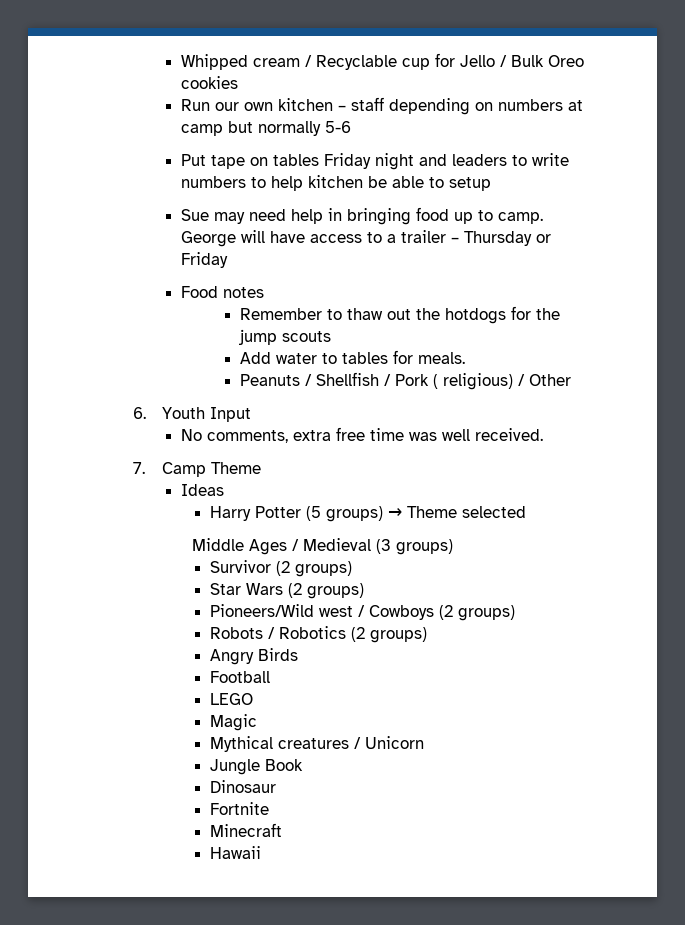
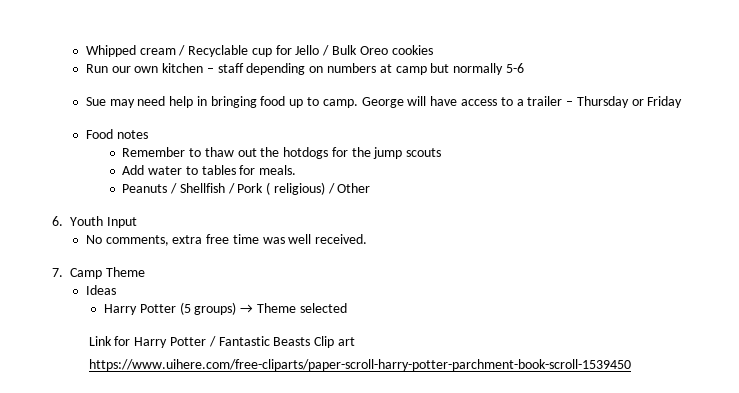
- Put tape on tables Friday night and leaders to write numbers to help kitchen be able to setup
- Middle Ages / Medieval (3 groups)
- Survivor (2 groups)
- Star Wars (2 groups)
- Pioneers/Wild west / Cowboys (2 groups)
- Robots / Robotics (2 groups)
- Angry Birds
- Football
- LEGO
- Magic
- Mythical creatures / Unicorn
- Jungle Book
- Dinosaur
- Fortnite
- Minecraft
- Hawaii
+ Link for Harry Potter / Fantastic Beasts Clip art
+ https://www.uihere.com/free-cliparts/paper-scroll-harry-potter-parchment-book-scroll-1539450

